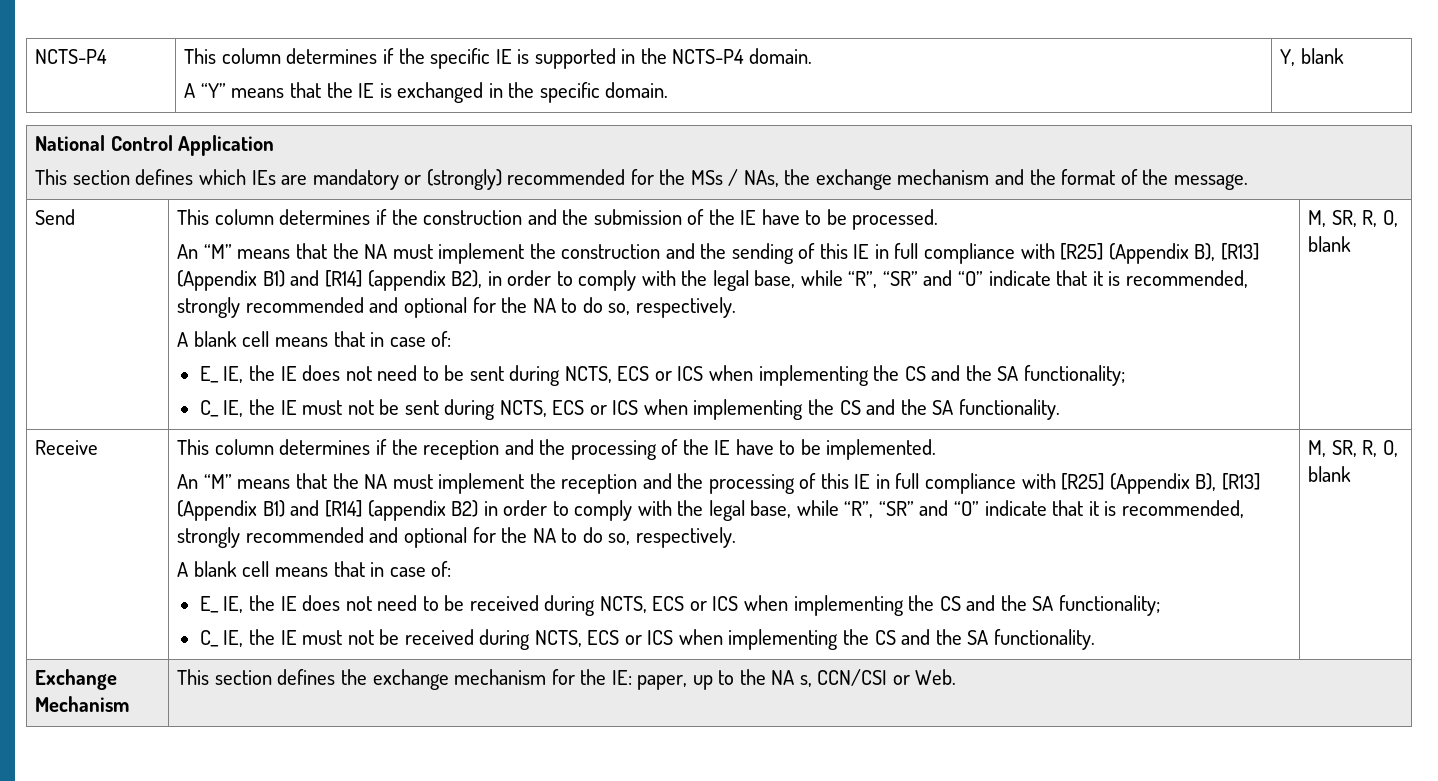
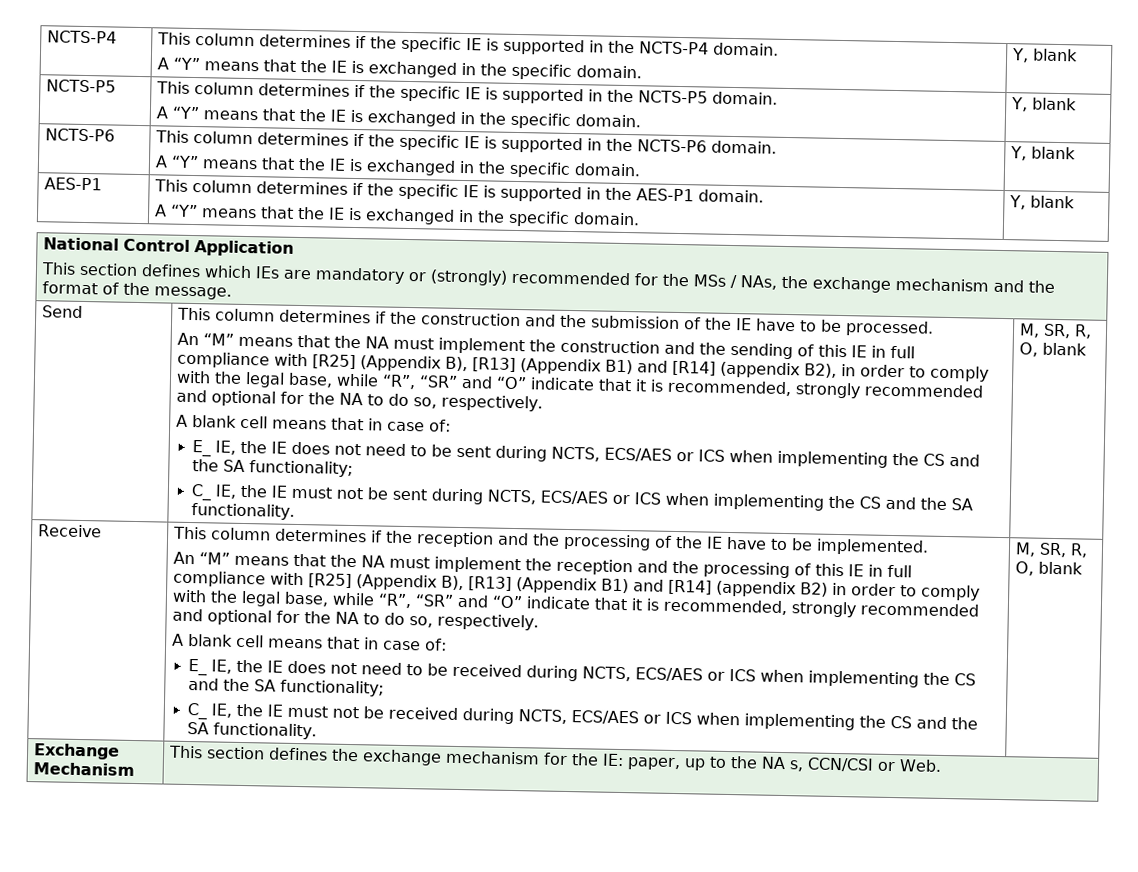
+ NCTS-P5 | This column determines if the specific IE is supported in the NCTS-P5 domain.
+ A “Y” means that the IE is exchanged in the specific domain. | Y, blank
+ NCTS-P6 | This column determines if the specific IE is supported in the NCTS-P6 domain.
+ A “Y” means that the IE is exchanged in the specific domain. | Y, blank
+ AES-P1 | This column determines if the specific IE is supported in the AES-P1 domain.
+ A “Y” means that the IE is exchanged in the specific domain. | Y, blank
- E_ IE, the IE does not need to be sent during NCTS, ECS or ICS when implementing the CS and the SA functionality;
+ E_ IE, the IE does not need to be sent during NCTS, ECS/AES or ICS when implementing the CS and the SA functionality;
- C_ IE, the IE must not be sent during NCTS, ECS or ICS when implementing the CS and the SA functionality.
+ C_ IE, the IE must not be sent during NCTS, ECS/AES or ICS when implementing the CS and the SA functionality.
- E_ IE, the IE does not need to be received during NCTS, ECS or ICS when implementing the CS and the SA functionality;
+ E_ IE, the IE does not need to be received during NCTS, ECS/AES or ICS when implementing the CS and the SA functionality;
- C_ IE, the IE must not be received during NCTS, ECS or ICS when implementing the CS and the SA functionality.
+ C_ IE, the IE must not be received during NCTS, ECS/AES or ICS when implementing the CS and the SA functionality.

